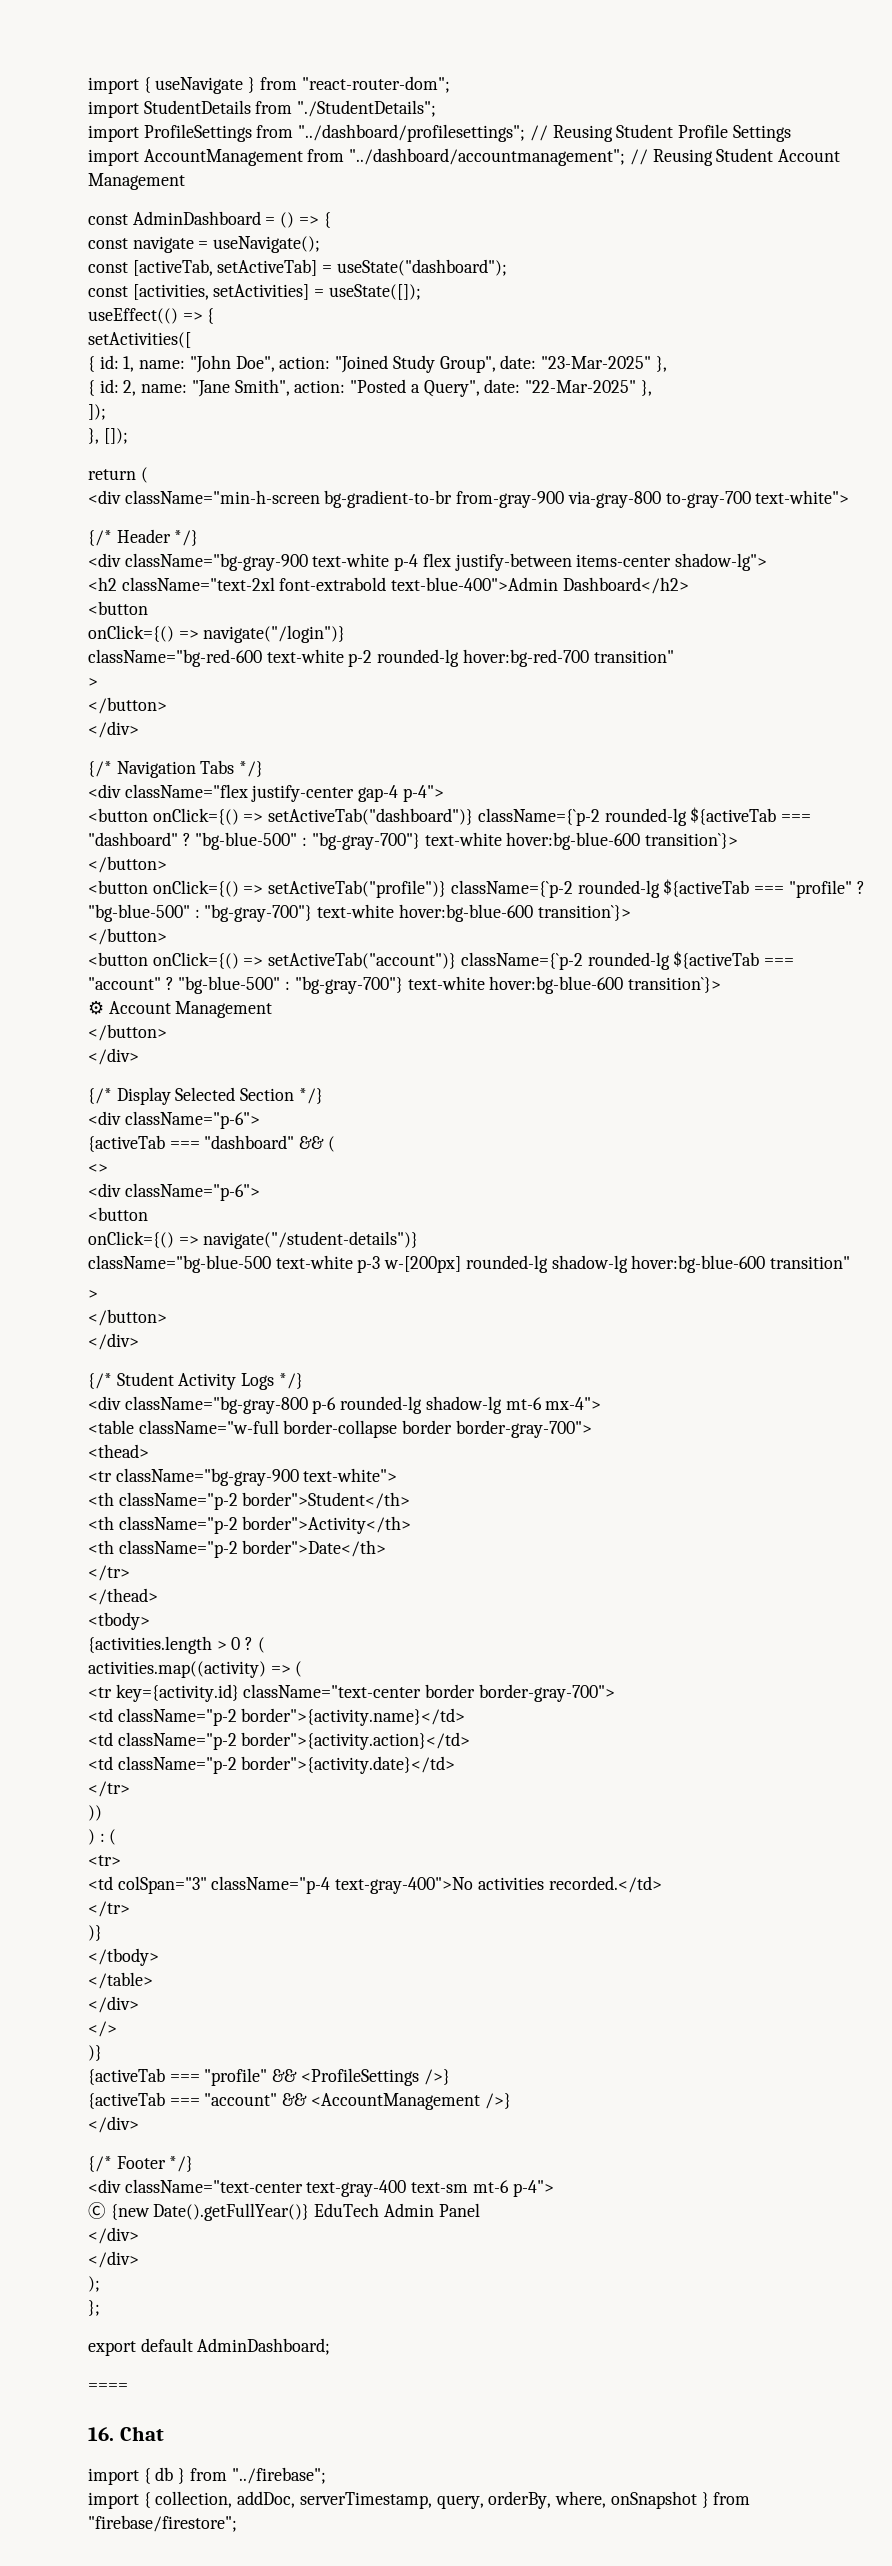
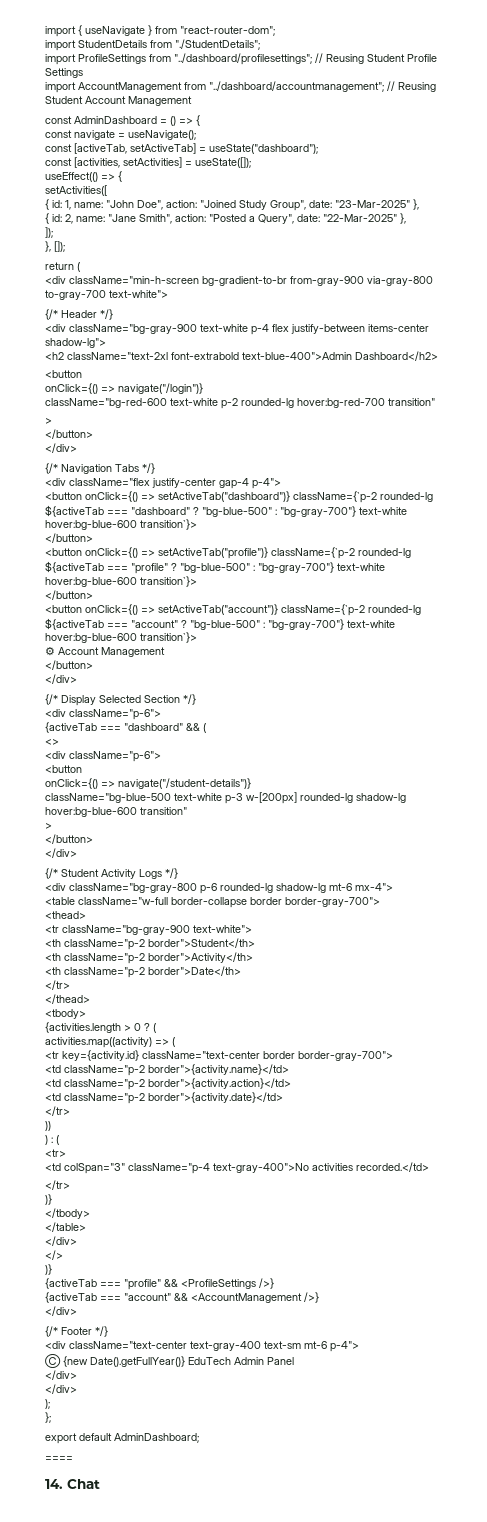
- 16. Chat
+ 14. Chat
- import { db } from "../firebase";
- import { collection, addDoc, serverTimestamp, query, orderBy, where, onSnapshot } from "firebase/firestore";

